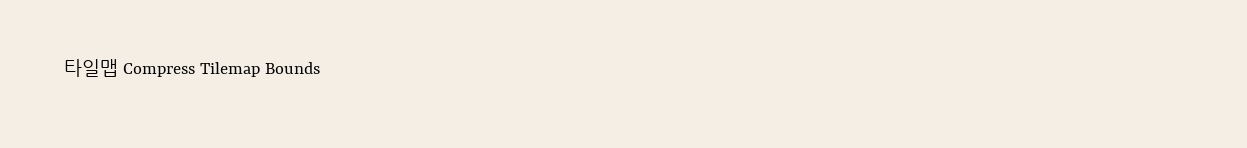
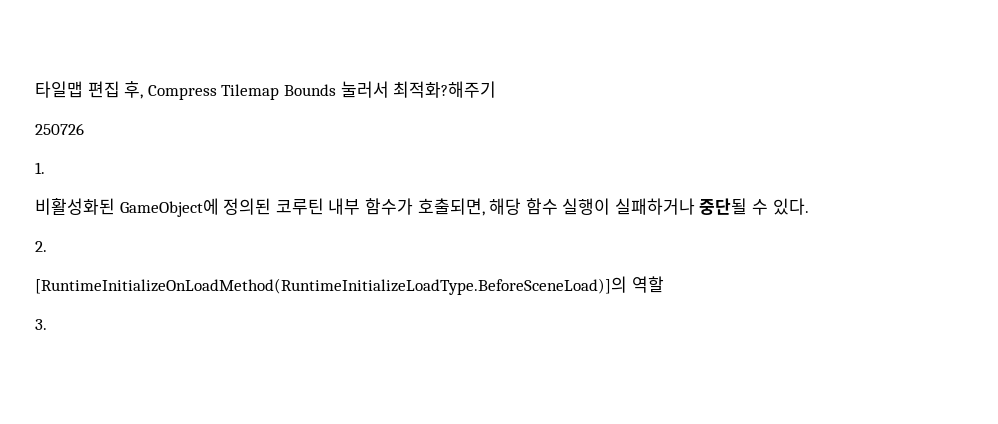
- 타일맵 Compress Tilemap Bounds
+ 타일맵 편집 후, Compress Tilemap Bounds 눌러서 최적화?해주기
+ 250726
+ 1.
+ 비활성화된 GameObject에 정의된 코루틴 내부 함수가 호출되면, 해당 함수 실행이 실패하거나 중단될 수 있다.
+ 2.
+ [RuntimeInitializeOnLoadMethod(RuntimeInitializeLoadType.BeforeSceneLoad)]의 역할
+ 3.

